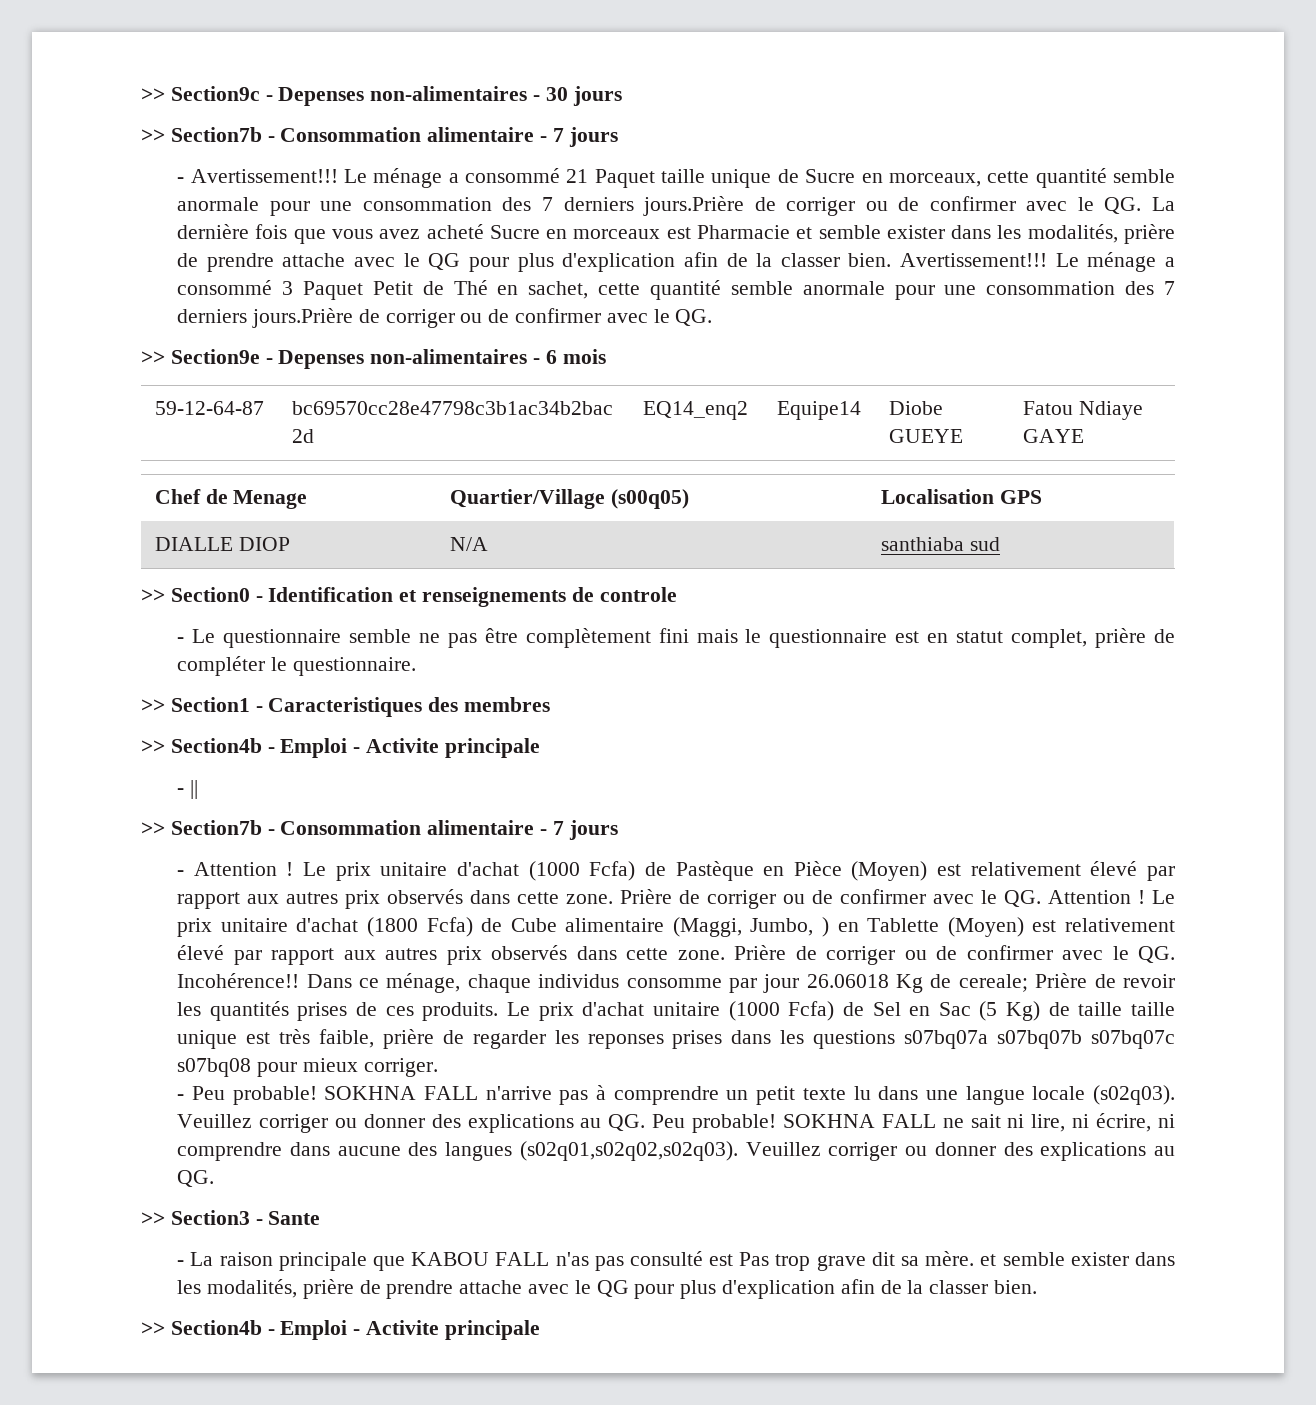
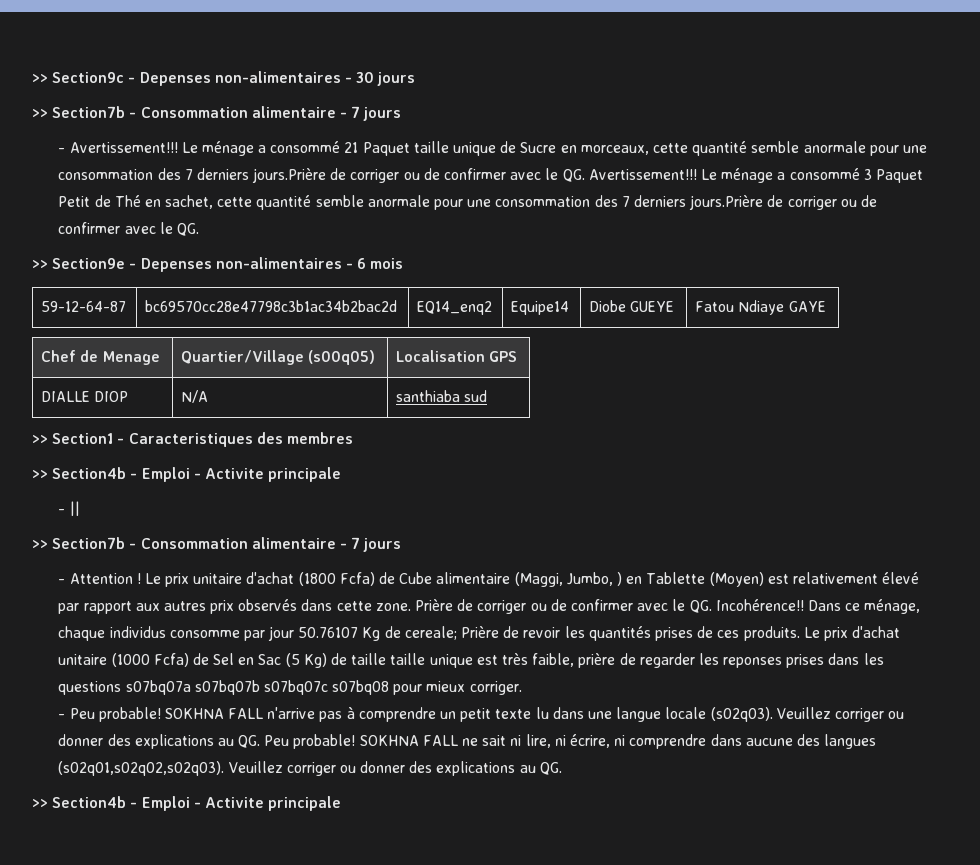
- Le ménage a consommé 21 Paquet taille unique de Sucre en morceaux, cette quantité semble anormale pour une consommation des 7 derniers jours.Prière de corriger ou de confirmer avec le QG. La dernière fois que vous avez acheté Sucre en morceaux est Pharmacie et semble exister dans les modalités, prière de prendre attache avec le QG pour plus d'explication afin de la classer bien. Avertissement!!!
+ Le ménage a consommé 21 Paquet taille unique de Sucre en morceaux, cette quantité semble anormale pour une consommation des 7 derniers jours.Prière de corriger ou de confirmer avec le QG. Avertissement!!!
- >> Section0 - Identification et renseignements de controle
- - Le questionnaire semble ne pas être complètement fini mais le questionnaire est en statut complet, prière de compléter le questionnaire.
- Le prix unitaire d'achat (1000 Fcfa) de Pastèque en Pièce (Moyen) est relativement élevé par rapport aux autres prix observés dans cette zone. Prière de corriger ou de confirmer avec le QG. Attention ! Le prix unitaire d'achat (1800 Fcfa) de Cube alimentaire (Maggi, Jumbo, ) en Tablette (Moyen) est relativement élevé par rapport aux autres prix observés dans cette zone.
+ Le prix unitaire d'achat (1800 Fcfa) de Cube alimentaire (Maggi, Jumbo, ) en Tablette (Moyen) est relativement élevé par rapport aux autres prix observés dans cette zone.
- Dans ce ménage, chaque individus consomme par jour 26.06018 Kg de cereale; Prière de revoir les quantités prises de ces produits.
+ Dans ce ménage, chaque individus consomme par jour 50.76107 Kg de cereale; Prière de revoir les quantités prises de ces produits.
- >> Section3 - Sante
- - La raison principale que KABOU FALL n'as pas consulté est Pas trop grave dit sa mère. et semble exister dans les modalités, prière de prendre attache avec le QG pour plus d'explication afin de la classer bien.

